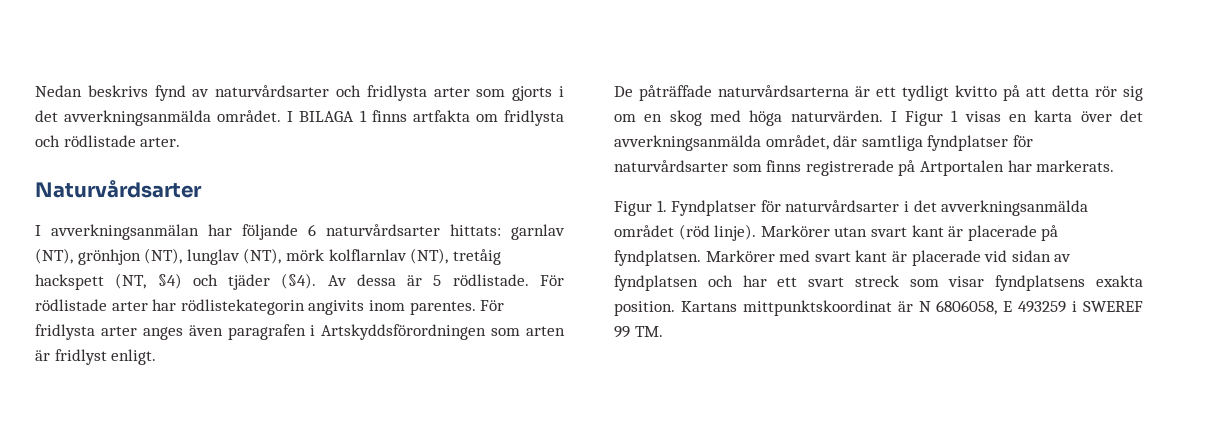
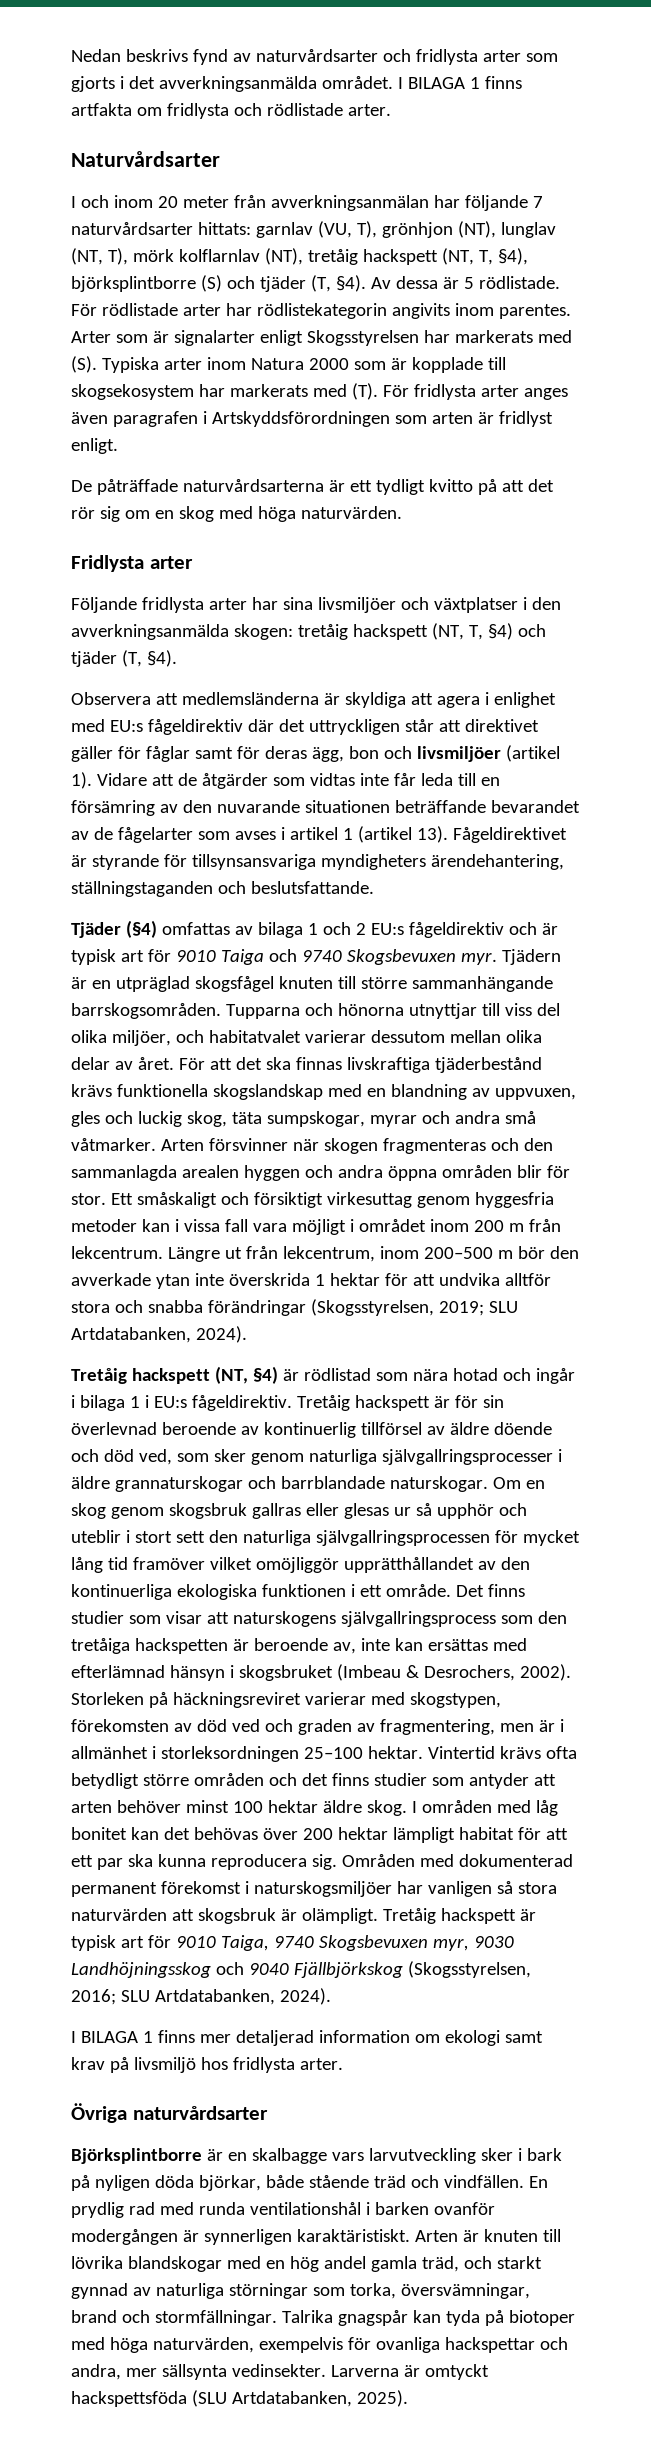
- I avverkningsanmälan har följande 6 naturvårdsarter hittats: garnlav (NT), grönhjon (NT), lunglav (NT), mörk kolflarnlav (NT), tretåig hackspett (NT, §4) och tjäder (§4).
+ I och inom 20 meter från avverkningsanmälan har följande 7 naturvårdsarter hittats: garnlav (VU, T), grönhjon (NT), lunglav (NT, T), mörk kolflarnlav (NT), tretåig hackspett (NT, T, §4), björksplintborre (S) och tjäder (T, §4).
- För fridlysta arter anges även paragrafen i Artskyddsförordningen som arten är fridlyst enligt.
+ Arter som är signalarter enligt Skogsstyrelsen har markerats med (S). Typiska arter inom Natura 2000 som är kopplade till skogsekosystem har markerats med (T). För fridlysta arter anges även paragrafen i Artskyddsförordningen som arten är fridlyst enligt.
- De påträffade naturvårdsarterna är ett tydligt kvitto på att detta rör sig om en skog med höga naturvärden. I Figur 1 visas en karta över det avverkningsanmälda området, där samtliga fyndplatser för naturvårdsarter som finns registrerade på Artportalen har markerats.
- Figur 1. Fyndplatser för naturvårdsarter i det avverkningsanmälda området (röd linje). Markörer utan svart kant är placerade på fyndplatsen. Markörer med svart kant är placerade vid sidan av fyndplatsen och har ett svart streck som visar fyndplatsens exakta position. Kartans mittpunktskoordinat är N 6806058, E 493259 i SWEREF 99 TM.
+ De påträffade naturvårdsarterna är ett tydligt kvitto på att det rör sig om en skog med höga naturvärden.
+ Fridlysta arter
+ Följande fridlysta arter har sina livsmiljöer och växtplatser i den avverkningsanmälda skogen: tretåig hackspett (NT, T, §4) och tjäder (T, §4).
+ Observera att medlemsländerna är skyldiga att agera i enlighet med EU:s fågeldirektiv där det uttryckligen står att direktivet gäller för fåglar samt för deras ägg, bon och livsmiljöer (artikel 1). Vidare att de åtgärder som vidtas inte får leda till en försämring av den nuvarande situationen beträffande bevarandet av de fågelarter som avses i artikel 1 (artikel 13). Fågeldirektivet är styrande för tillsynsansvariga myndigheters ärendehantering, ställningstaganden och beslutsfattande.
+ Tjäder (§4) omfattas av bilaga 1 och 2 EU:s fågeldirektiv och är typisk art för 9010 Taiga och 9740 Skogsbevuxen myr. Tjädern är en utpräglad skogsfågel knuten till större sammanhängande barrskogsområden. Tupparna och hönorna utnyttjar till viss del olika miljöer, och habitatvalet varierar dessutom mellan olika delar av året. För att det ska finnas livskraftiga tjäderbestånd krävs funktionella skogslandskap med en blandning av uppvuxen, gles och luckig skog, täta sumpskogar, myrar och andra små våtmarker. Arten försvinner när skogen fragmenteras och den sammanlagda arealen hyggen och andra öppna områden blir för stor. Ett småskaligt och försiktigt virkesuttag genom hyggesfria metoder kan i vissa fall vara möjligt i området inom 200 m från lekcentrum. Längre ut från lekcentrum, inom 200–500 m bör den avverkade ytan inte överskrida 1 hektar för att undvika alltför stora och snabba förändringar (Skogsstyrelsen, 2019; SLU Artdatabanken, 2024).
+ Tretåig hackspett (NT, §4) är rödlistad som nära hotad och ingår i bilaga 1 i EU:s fågeldirektiv. Tretåig hackspett är för sin överlevnad beroende av kontinuerlig tillförsel av äldre döende och död ved, som sker genom naturliga självgallringsprocesser i äldre grannaturskogar och barrblandade naturskogar. Om en skog genom skogsbruk gallras eller glesas ur så upphör och uteblir i stort sett den naturliga självgallringsprocessen för mycket lång tid framöver vilket omöjliggör upprätthållandet av den kontinuerliga ekologiska funktionen i ett område. Det finns studier som visar att naturskogens självgallringsprocess som den tretåiga hackspetten är beroende av, inte kan ersättas med efterlämnad hänsyn i skogsbruket (Imbeau & Desrochers, 2002). Storleken på häckningsreviret varierar med skogstypen, förekomsten av död ved och graden av fragmentering, men är i allmänhet i storleksordningen 25–100 hektar. Vintertid krävs ofta betydligt större områden och det finns studier som antyder att arten behöver minst 100 hektar äldre skog. I områden med låg bonitet kan det behövas över 200 hektar lämpligt habitat för att ett par ska kunna reproducera sig. Områden med dokumenterad permanent förekomst i naturskogsmiljöer har vanligen så stora naturvärden att skogsbruk är olämpligt. Tretåig hackspett är typisk art för 9010 Taiga, 9740 Skogsbevuxen myr, 9030 Landhöjningsskog och 9040 Fjällbjörkskog (Skogsstyrelsen, 2016; SLU Artdatabanken, 2024).
+ I BILAGA 1 finns mer detaljerad information om ekologi samt krav på livsmiljö hos fridlysta arter.
+ Övriga naturvårdsarter
+ Björksplintborre är en skalbagge vars larvutveckling sker i bark på nyligen döda björkar, både stående träd och vindfällen. En prydlig rad med runda ventilationshål i barken ovanför modergången är synnerligen karaktäristiskt. Arten är knuten till lövrika blandskogar med en hög andel gamla träd, och starkt gynnad av naturliga störningar som torka, översvämningar, brand och stormfällningar. Talrika gnagspår kan tyda på biotoper med höga naturvärden, exempelvis för ovanliga hackspettar och andra, mer sällsynta vedinsekter. Larverna är omtyckt hackspettsföda (SLU Artdatabanken, 2025).

